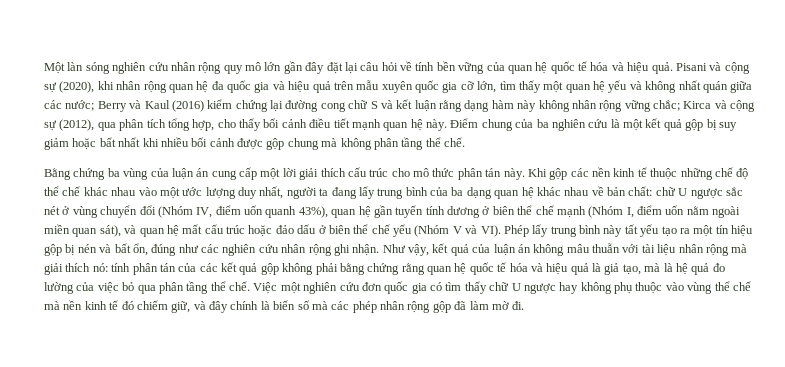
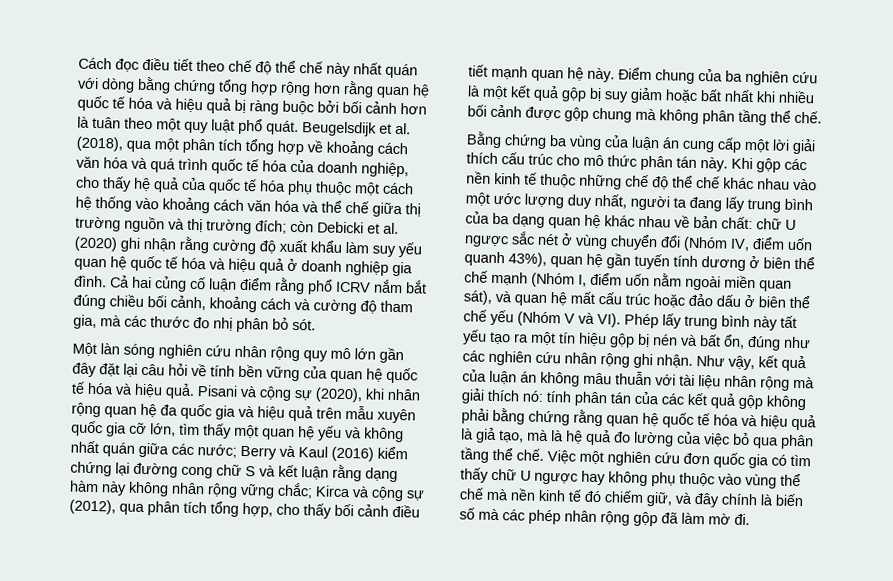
+ Cách đọc điều tiết theo chế độ thể chế này nhất quán với dòng bằng chứng tổng hợp rộng hơn rằng quan hệ quốc tế hóa và hiệu quả bị ràng buộc bởi bối cảnh hơn là tuân theo một quy luật phổ quát. Beugelsdijk et al. (2018), qua một phân tích tổng hợp về khoảng cách văn hóa và quá trình quốc tế hóa của doanh nghiệp, cho thấy hệ quả của quốc tế hóa phụ thuộc một cách hệ thống vào khoảng cách văn hóa và thể chế giữa thị trường nguồn và thị trường đích; còn Debicki et al. (2020) ghi nhận rằng cường độ xuất khẩu làm suy yếu quan hệ quốc tế hóa và hiệu quả ở doanh nghiệp gia đình. Cả hai củng cố luận điểm rằng phổ ICRV nắm bắt đúng chiều bối cảnh, khoảng cách và cường độ tham gia, mà các thước đo nhị phân bỏ sót.

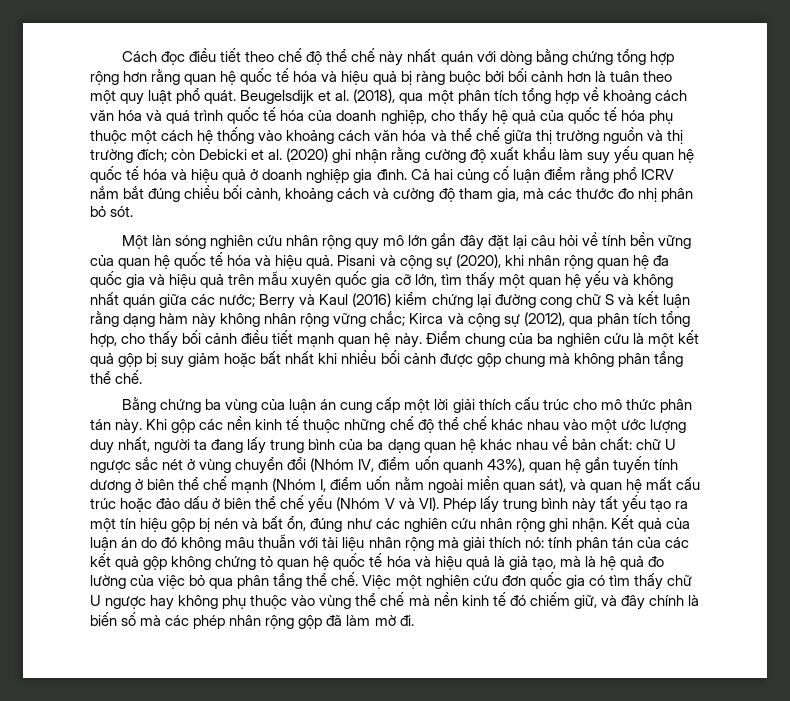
- Như vậy, kết quả của luận án không mâu thuẫn với tài liệu nhân rộng mà giải thích nó: tính phân tán của các kết quả gộp không phải bằng chứng rằng quan hệ quốc tế hóa và hiệu quả là giả tạo, mà là hệ quả đo lường của việc bỏ qua phân tầng thể chế.
+ Kết quả của luận án do đó không mâu thuẫn với tài liệu nhân rộng mà giải thích nó: tính phân tán của các kết quả gộp không chứng tỏ quan hệ quốc tế hóa và hiệu quả là giả tạo, mà là hệ quả đo lường của việc bỏ qua phân tầng thể chế.

